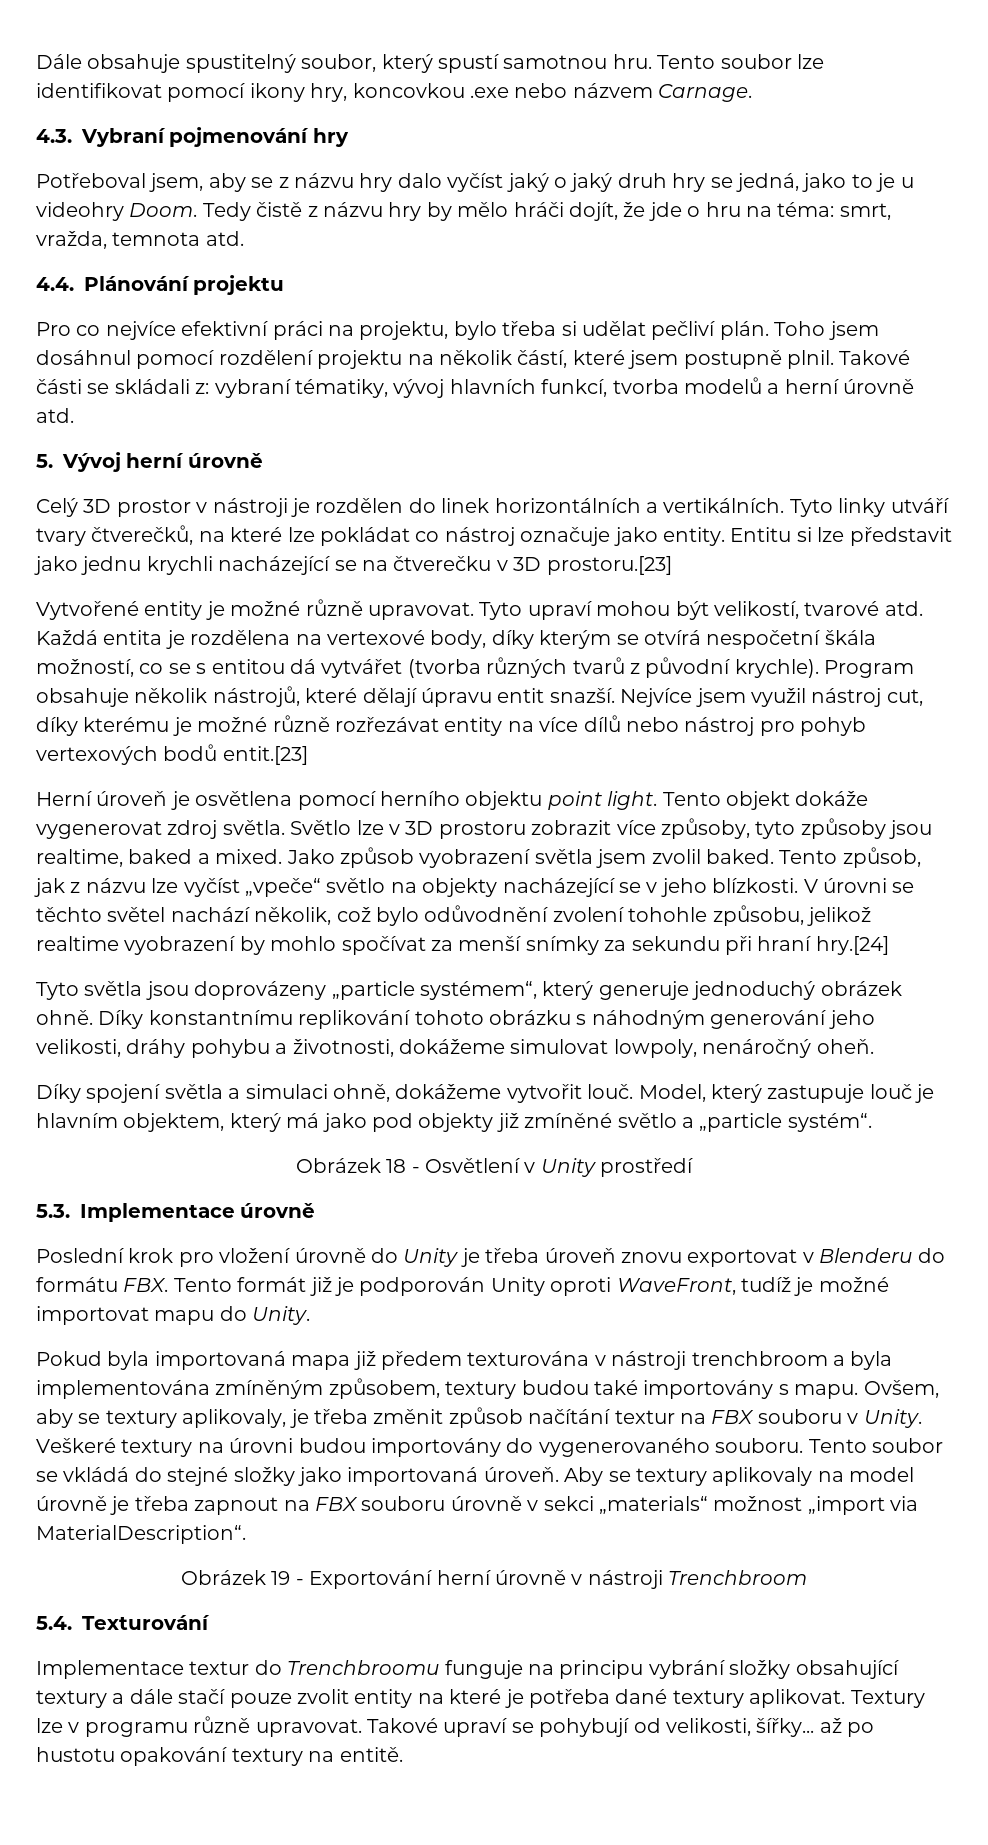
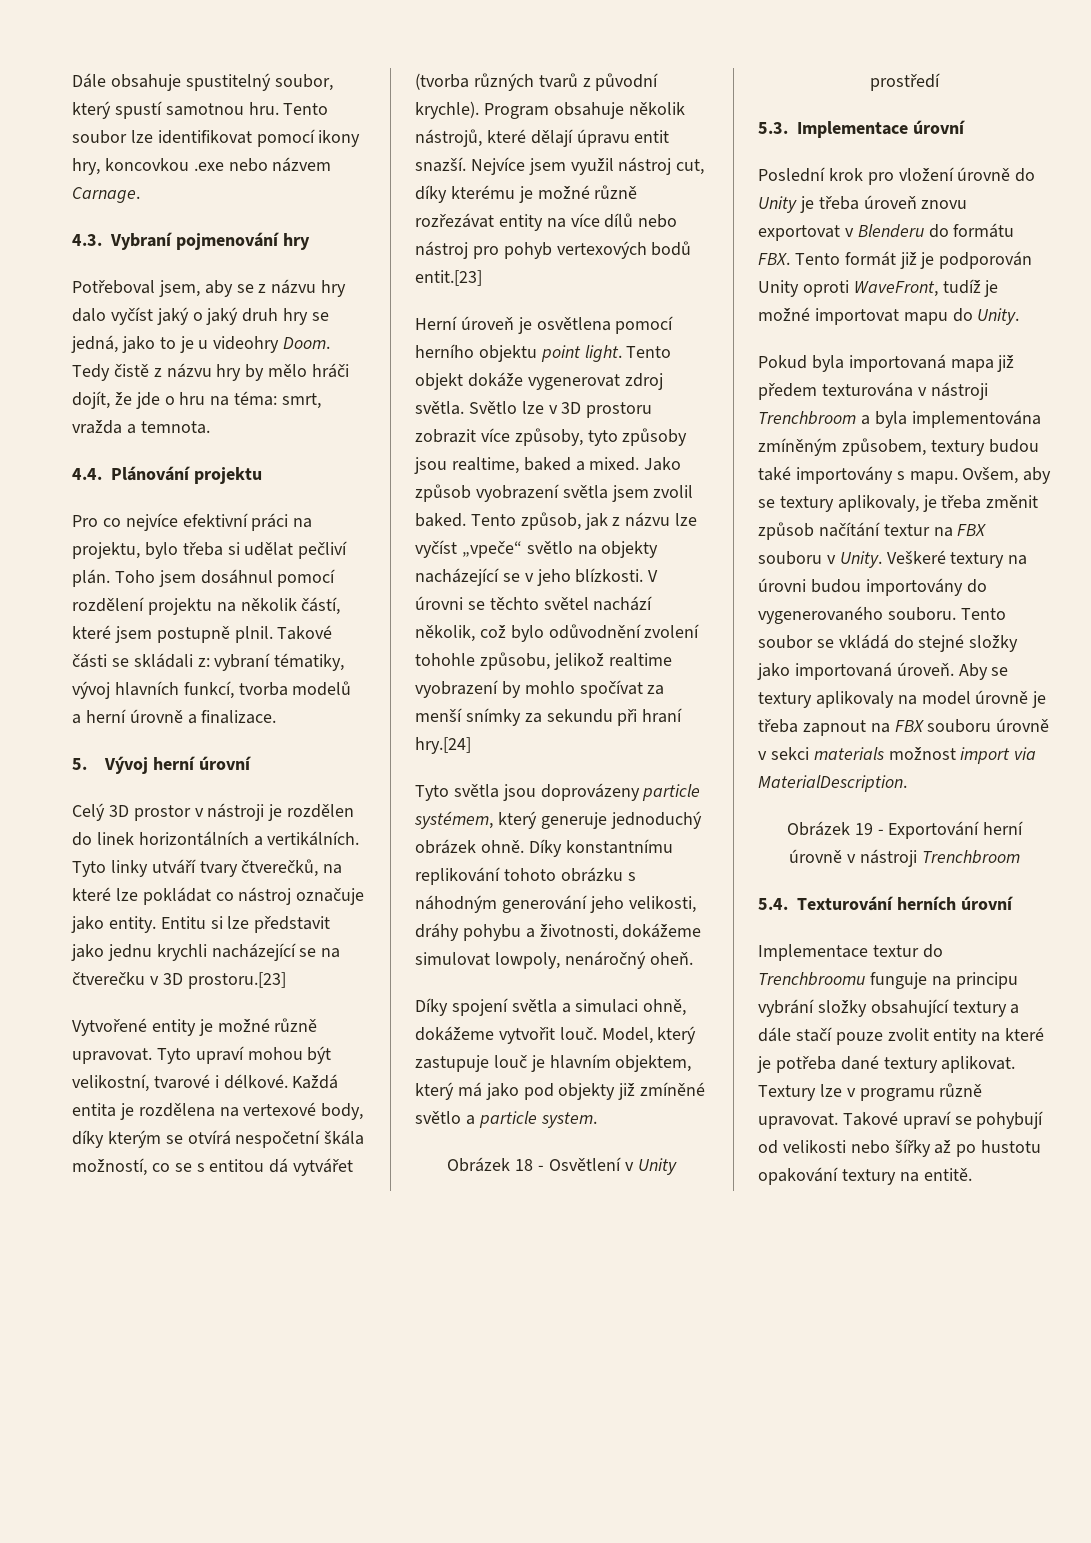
- Tedy čistě z názvu hry by mělo hráči dojít, že jde o hru na téma: smrt, vražda, temnota atd.
+ Tedy čistě z názvu hry by mělo hráči dojít, že jde o hru na téma: smrt, vražda a temnota.
- Takové části se skládali z: vybraní tématiky, vývoj hlavních funkcí, tvorba modelů a herní úrovně atd.
+ Takové části se skládali z: vybraní tématiky, vývoj hlavních funkcí, tvorba modelů a herní úrovně a finalizace.
- 5. Vývoj herní úrovně
+ 5. Vývoj herní úrovní
- Tyto upraví mohou být velikostí, tvarové atd.
+ Tyto upraví mohou být velikostní, tvarové i délkové.
- Tyto světla jsou doprovázeny „particle systémem“, který generuje jednoduchý obrázek ohně.
+ Tyto světla jsou doprovázeny particle systémem, který generuje jednoduchý obrázek ohně.
- Model, který zastupuje louč je hlavním objektem, který má jako pod objekty již zmíněné světlo a „particle systém“.
+ Model, který zastupuje louč je hlavním objektem, který má jako pod objekty již zmíněné světlo a particle system.
- 5.3. Implementace úrovně
+ 5.3. Implementace úrovní
- Pokud byla importovaná mapa již předem texturována v nástroji trenchbroom a byla implementována zmíněným způsobem, textury budou také importovány s mapu.
+ Pokud byla importovaná mapa již předem texturována v nástroji Trenchbroom a byla implementována zmíněným způsobem, textury budou také importovány s mapu.
- Aby se textury aplikovaly na model úrovně je třeba zapnout na FBX souboru úrovně v sekci „materials“ možnost „import via MaterialDescription“.
+ Aby se textury aplikovaly na model úrovně je třeba zapnout na FBX souboru úrovně v sekci materials možnost import via MaterialDescription.
- 5.4. Texturování
+ 5.4. Texturování herních úrovní
- Takové upraví se pohybují od velikosti, šířky... až po hustotu opakování textury na entitě.
+ Takové upraví se pohybují od velikosti nebo šířky až po hustotu opakování textury na entitě.

